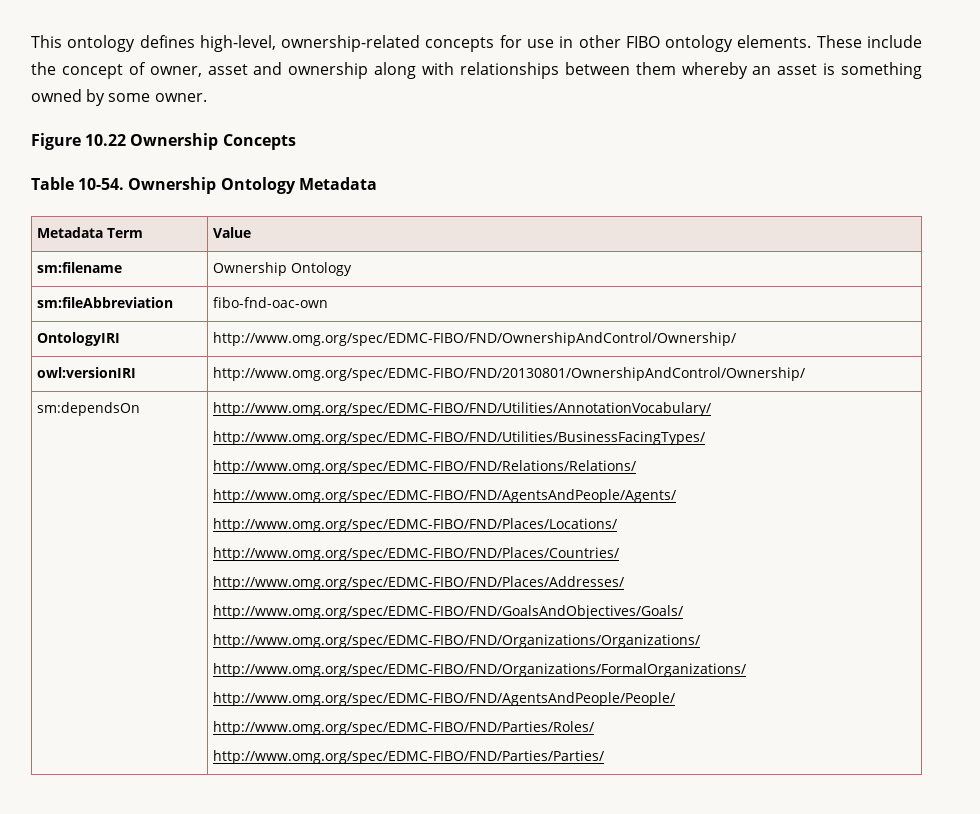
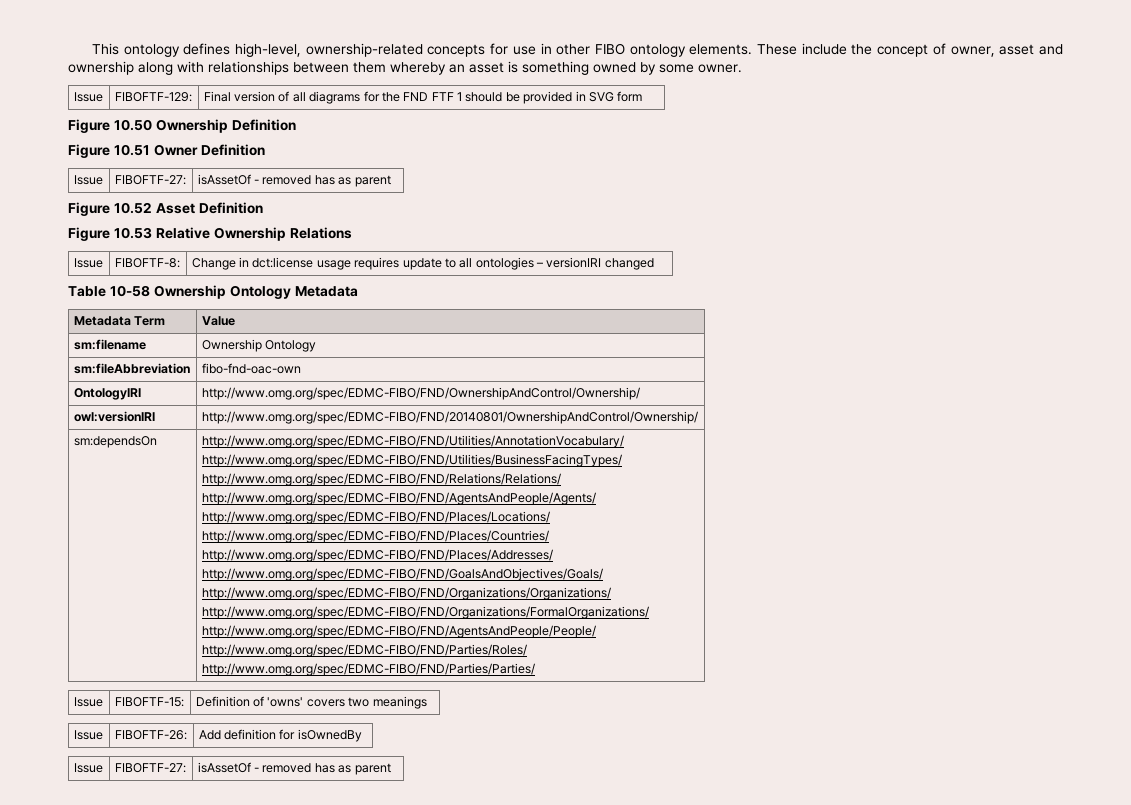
- Figure 10.22 Ownership Concepts
+ Issue | FIBOFTF-129: | Final version of all diagrams for the FND FTF 1 should be provided in SVG form
+ Figure 10.50 Ownership Definition
+ Figure 10.51 Owner Definition
+ Issue | FIBOFTF-27: | isAssetOf - removed has as parent
+ Figure 10.52 Asset Definition
+ Figure 10.53 Relative Ownership Relations
+ Issue | FIBOFTF-8: | Change in dct:license usage requires update to all ontologies – versionIRI changed
- Table 10-54. Ownership Ontology Metadata
+ Table 10-58 Ownership Ontology Metadata
- owl:versionIRI | http://www.omg.org/spec/EDMC-FIBO/FND/20130801/OwnershipAndControl/Ownership/
+ owl:versionIRI | http://www.omg.org/spec/EDMC-FIBO/FND/20140801/OwnershipAndControl/Ownership/
+ Issue | FIBOFTF-15: | Definition of 'owns' covers two meanings
+ Issue | FIBOFTF-26: | Add definition for isOwnedBy
+ Issue | FIBOFTF-27: | isAssetOf - removed has as parent

